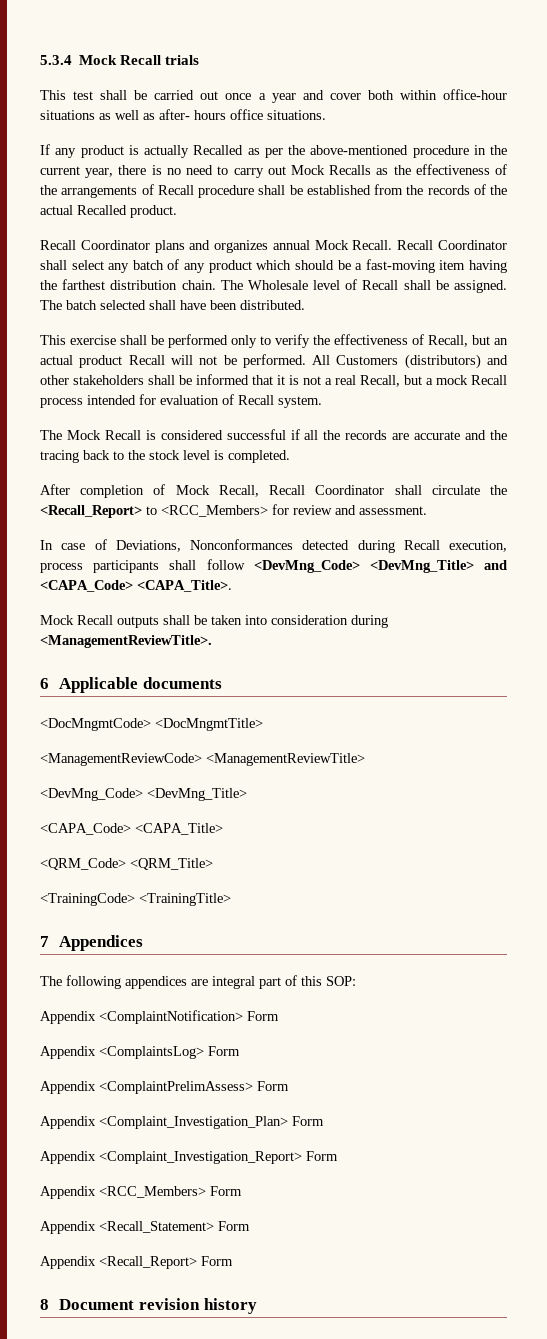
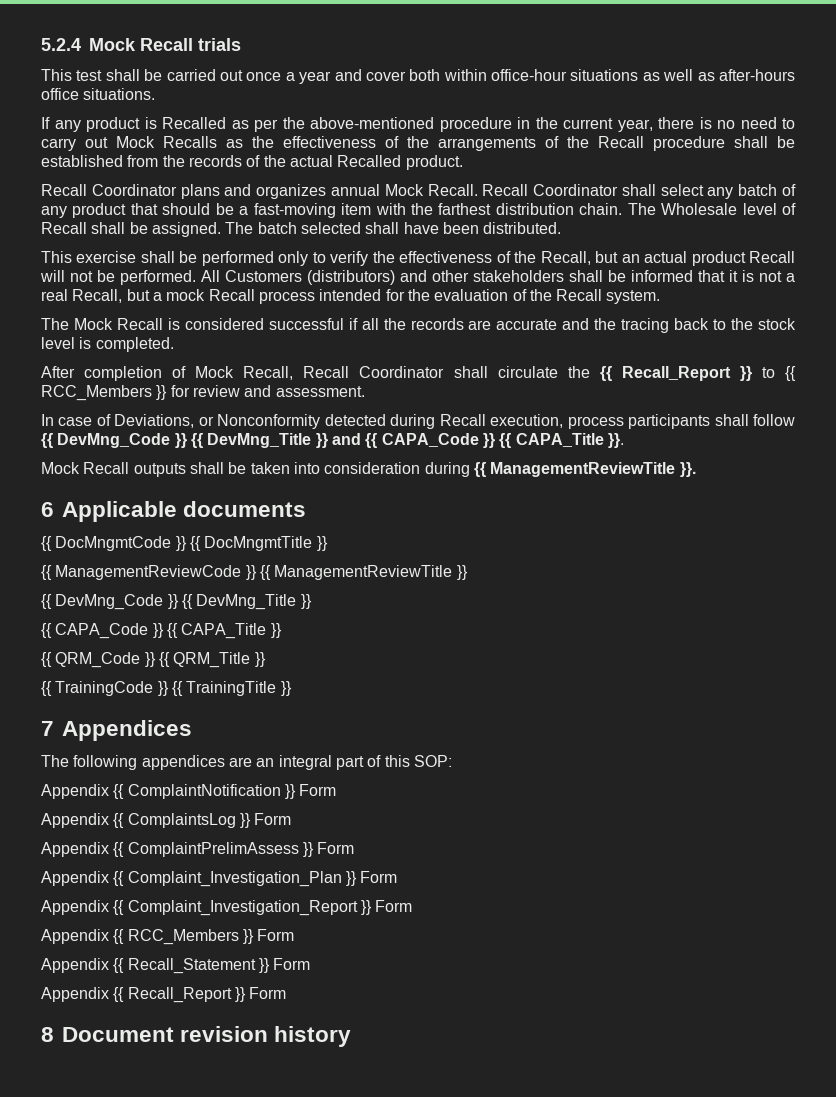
- 5.3.4 Mock Recall trials
+ 5.2.4 Mock Recall trials
- This test shall be carried out once a year and cover both within office-hour situations as well as after- hours office situations.
+ This test shall be carried out once a year and cover both within office-hour situations as well as after-hours office situations.
- If any product is actually Recalled as per the above-mentioned procedure in the current year, there is no need to carry out Mock Recalls as the effectiveness of the arrangements of Recall procedure shall be established from the records of the actual Recalled product.
+ If any product is Recalled as per the above-mentioned procedure in the current year, there is no need to carry out Mock Recalls as the effectiveness of the arrangements of the Recall procedure shall be established from the records of the actual Recalled product.
- Recall Coordinator shall select any batch of any product which should be a fast-moving item having the farthest distribution chain.
+ Recall Coordinator shall select any batch of any product that should be a fast-moving item with the farthest distribution chain.
- This exercise shall be performed only to verify the effectiveness of Recall, but an actual product Recall will not be performed.
+ This exercise shall be performed only to verify the effectiveness of the Recall, but an actual product Recall will not be performed.
- All Customers (distributors) and other stakeholders shall be informed that it is not a real Recall, but a mock Recall process intended for evaluation of Recall system.
+ All Customers (distributors) and other stakeholders shall be informed that it is not a real Recall, but a mock Recall process intended for the evaluation of the Recall system.
- After completion of Mock Recall, Recall Coordinator shall circulate the <Recall_Report> to <RCC_Members> for review and assessment.
+ After completion of Mock Recall, Recall Coordinator shall circulate the {{ Recall_Report }} to {{ RCC_Members }} for review and assessment.
- In case of Deviations, Nonconformances detected during Recall execution, process participants shall follow <DevMng_Code> <DevMng_Title> and <CAPA_Code> <CAPA_Title>.
+ In case of Deviations, or Nonconformity detected during Recall execution, process participants shall follow {{ DevMng_Code }} {{ DevMng_Title }} and {{ CAPA_Code }} {{ CAPA_Title }}.
- Mock Recall outputs shall be taken into consideration during <ManagementReviewTitle>.
+ Mock Recall outputs shall be taken into consideration during {{ ManagementReviewTitle }}.
- <DocMngmtCode> <DocMngmtTitle>
- <ManagementReviewCode> <ManagementReviewTitle>
- <DevMng_Code> <DevMng_Title>
- <CAPA_Code> <CAPA_Title>
- <QRM_Code> <QRM_Title>
- <TrainingCode> <TrainingTitle>
+ {{ DocMngmtCode }} {{ DocMngmtTitle }}
+ {{ ManagementReviewCode }} {{ ManagementReviewTitle }}
+ {{ DevMng_Code }} {{ DevMng_Title }}
+ {{ CAPA_Code }} {{ CAPA_Title }}
+ {{ QRM_Code }} {{ QRM_Title }}
+ {{ TrainingCode }} {{ TrainingTitle }}
- The following appendices are integral part of this SOP:
+ The following appendices are an integral part of this SOP:
- Appendix <ComplaintNotification> Form
- Appendix <ComplaintsLog> Form
- Appendix <ComplaintPrelimAssess> Form
- Appendix <Complaint_Investigation_Plan> Form
- Appendix <Complaint_Investigation_Report> Form
- Appendix <RCC_Members> Form
- Appendix <Recall_Statement> Form
- Appendix <Recall_Report> Form
+ Appendix {{ ComplaintNotification }} Form
+ Appendix {{ ComplaintsLog }} Form
+ Appendix {{ ComplaintPrelimAssess }} Form
+ Appendix {{ Complaint_Investigation_Plan }} Form
+ Appendix {{ Complaint_Investigation_Report }} Form
+ Appendix {{ RCC_Members }} Form
+ Appendix {{ Recall_Statement }} Form
+ Appendix {{ Recall_Report }} Form

